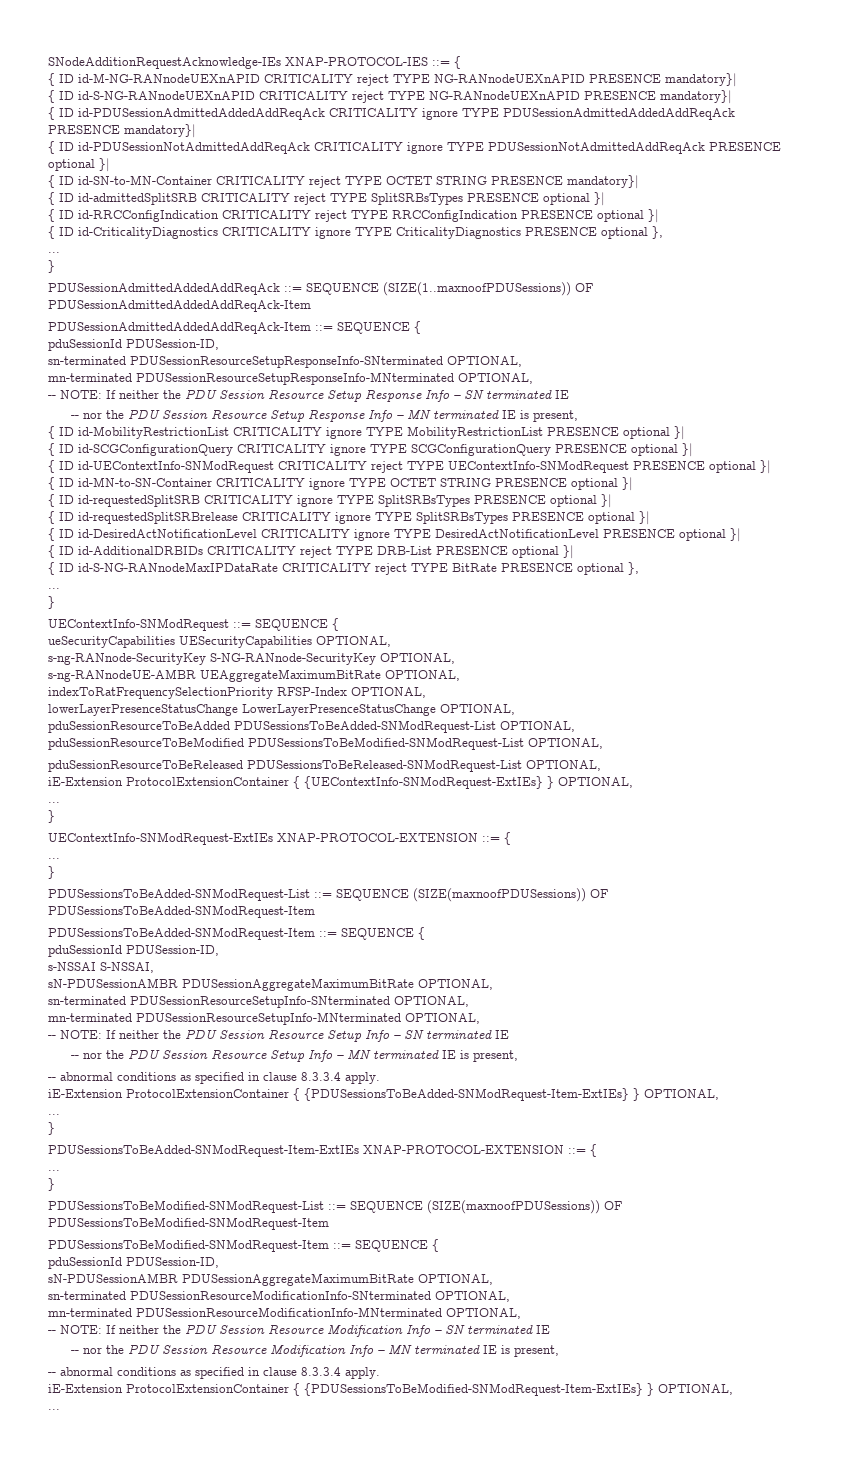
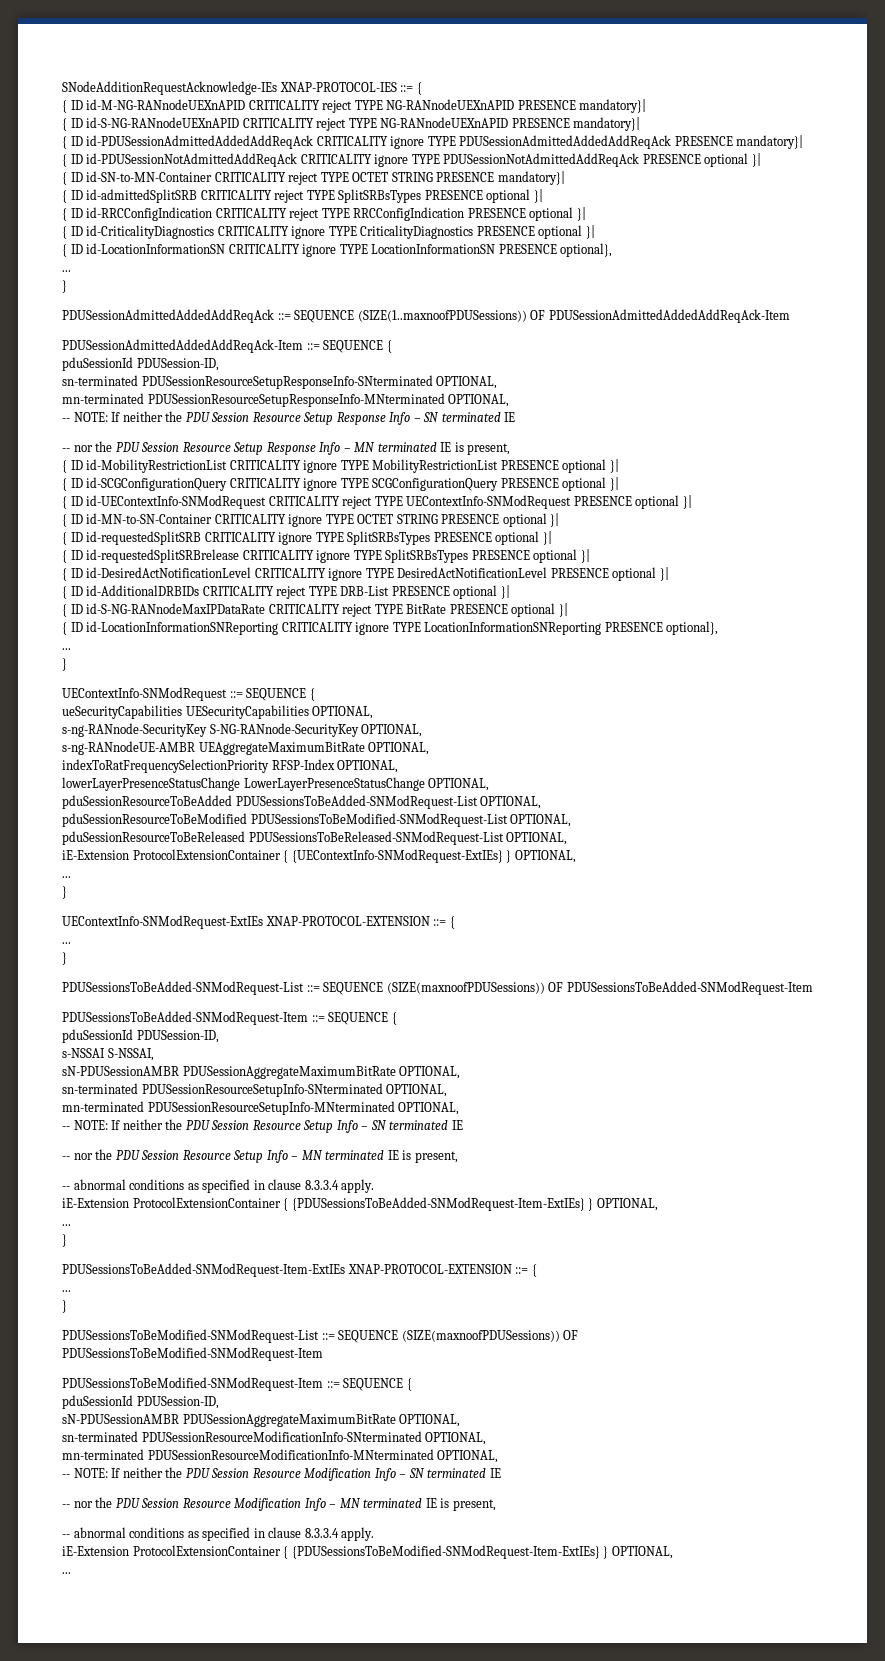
- { ID id-CriticalityDiagnostics CRITICALITY ignore TYPE CriticalityDiagnostics PRESENCE optional },
+ { ID id-CriticalityDiagnostics CRITICALITY ignore TYPE CriticalityDiagnostics PRESENCE optional }|
+ { ID id-LocationInformationSN CRITICALITY ignore TYPE LocationInformationSN PRESENCE optional},
- { ID id-S-NG-RANnodeMaxIPDataRate CRITICALITY reject TYPE BitRate PRESENCE optional },
+ { ID id-S-NG-RANnodeMaxIPDataRate CRITICALITY reject TYPE BitRate PRESENCE optional }|
+ { ID id-LocationInformationSNReporting CRITICALITY ignore TYPE LocationInformationSNReporting PRESENCE optional},

